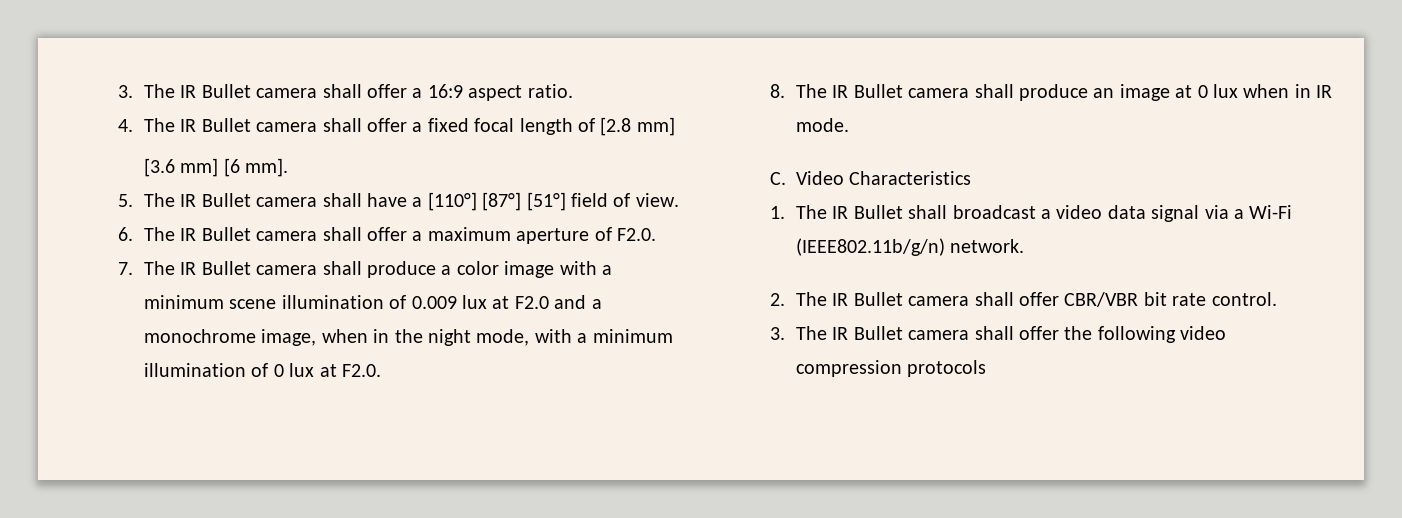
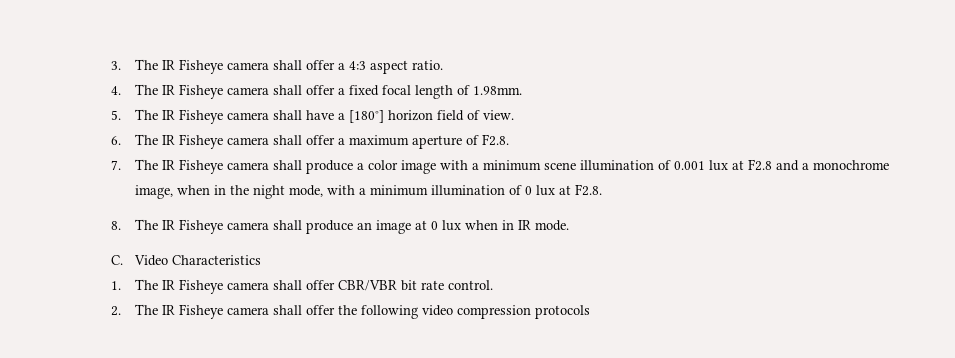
- 3. The IR Bullet camera shall offer a 16:9 aspect ratio.
+ 3. The IR Fisheye camera shall offer a 4:3 aspect ratio.
- 4. The IR Bullet camera shall offer a fixed focal length of [2.8 mm]
- [3.6 mm] [6 mm].
+ 4. The IR Fisheye camera shall offer a fixed focal length of 1.98mm.
- 5. The IR Bullet camera shall have a [110°] [87°] [51°] field of view.
+ 5. The IR Fisheye camera shall have a [180°] horizon field of view.
- 6. The IR Bullet camera shall offer a maximum aperture of F2.0.
+ 6. The IR Fisheye camera shall offer a maximum aperture of F2.8.
- 7. The IR Bullet camera shall produce a color image with a minimum scene illumination of 0.009 lux at F2.0 and a monochrome image, when in the night mode, with a minimum illumination of 0 lux at F2.0.
+ 7. The IR Fisheye camera shall produce a color image with a minimum scene illumination of 0.001 lux at F2.8 and a monochrome image, when in the night mode, with a minimum illumination of 0 lux at F2.8.
- 8. The IR Bullet camera shall produce an image at 0 lux when in IR mode.
+ 8. The IR Fisheye camera shall produce an image at 0 lux when in IR mode.
- 1. The IR Bullet shall broadcast a video data signal via a Wi-Fi (IEEE802.11b/g/n) network.
- 2. The IR Bullet camera shall offer CBR/VBR bit rate control.
+ 1. The IR Fisheye camera shall offer CBR/VBR bit rate control.
- 3. The IR Bullet camera shall offer the following video compression protocols
+ 2. The IR Fisheye camera shall offer the following video compression protocols

